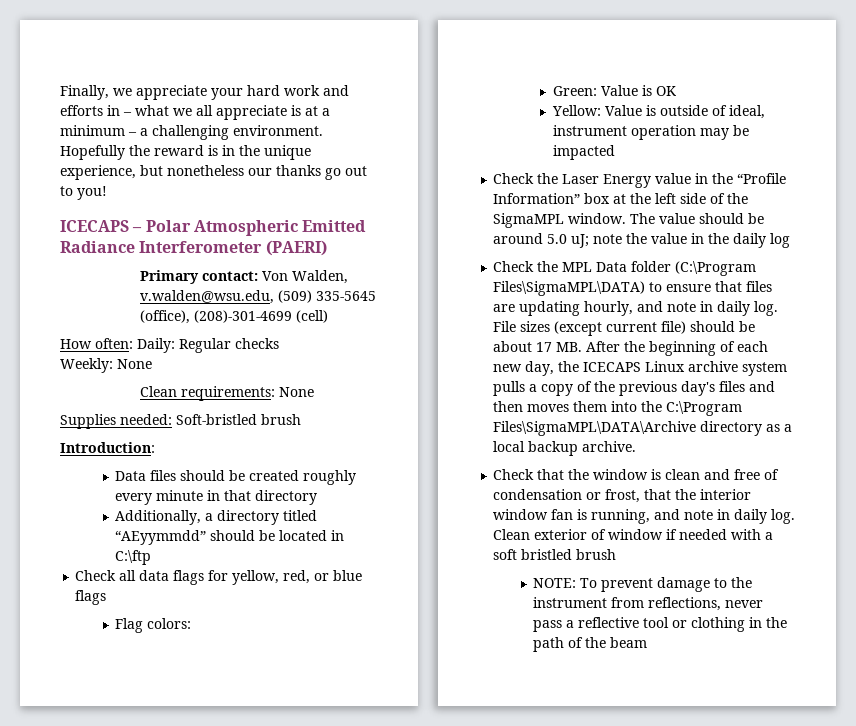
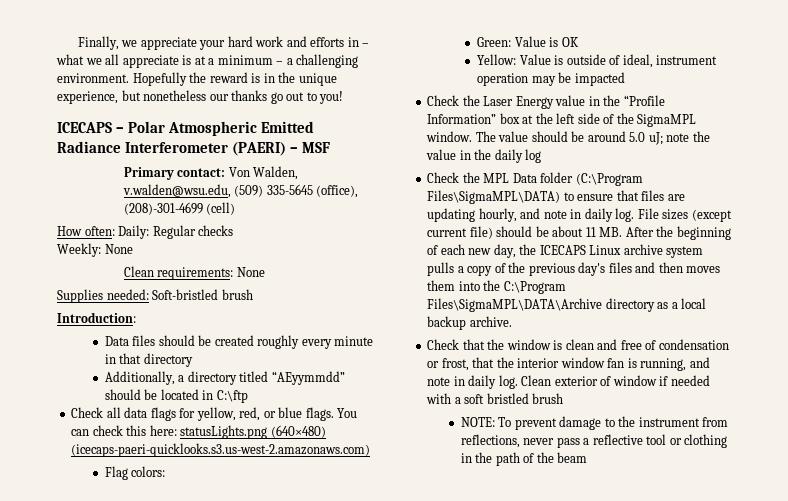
- ICECAPS – Polar Atmospheric Emitted Radiance Interferometer (PAERI)
+ ICECAPS – Polar Atmospheric Emitted Radiance Interferometer (PAERI) – MSF
- Check all data flags for yellow, red, or blue flags
+ Check all data flags for yellow, red, or blue flags. You can check this here: statusLights.png (640×480) (icecaps-paeri-quicklooks.s3.us-west-2.amazonaws.com)
- File sizes (except current file) should be about 17 MB. After the beginning of each new day, the ICECAPS Linux archive system pulls a copy of the previous day's files and then moves them into the C:\Program Files\SigmaMPL\DATA\Archive directory as a local backup archive.
+ File sizes (except current file) should be about 11 MB. After the beginning of each new day, the ICECAPS Linux archive system pulls a copy of the previous day's files and then moves them into the C:\Program Files\SigmaMPL\DATA\Archive directory as a local backup archive.

